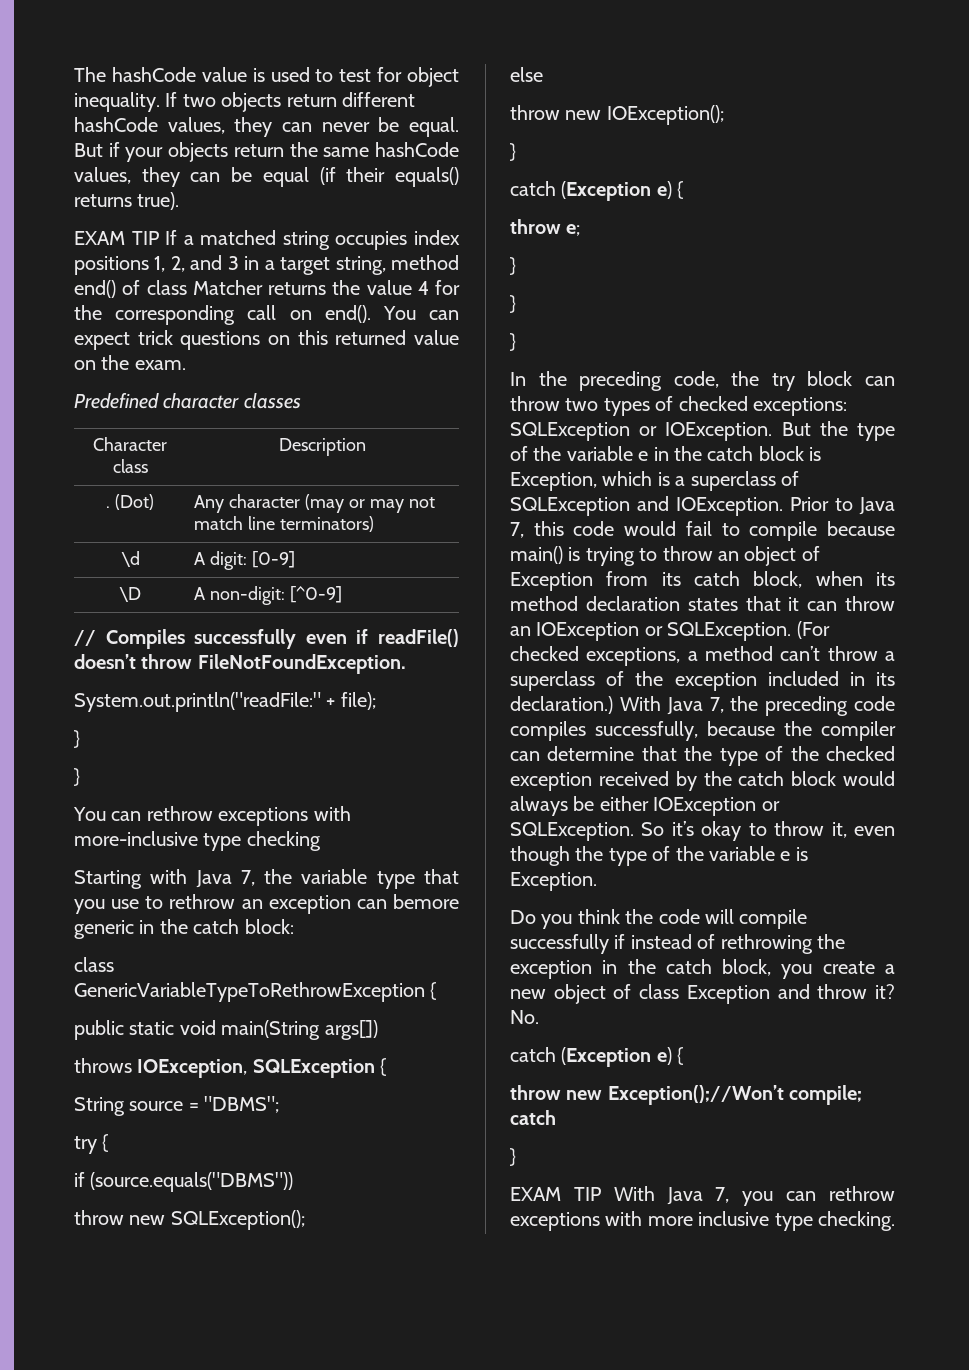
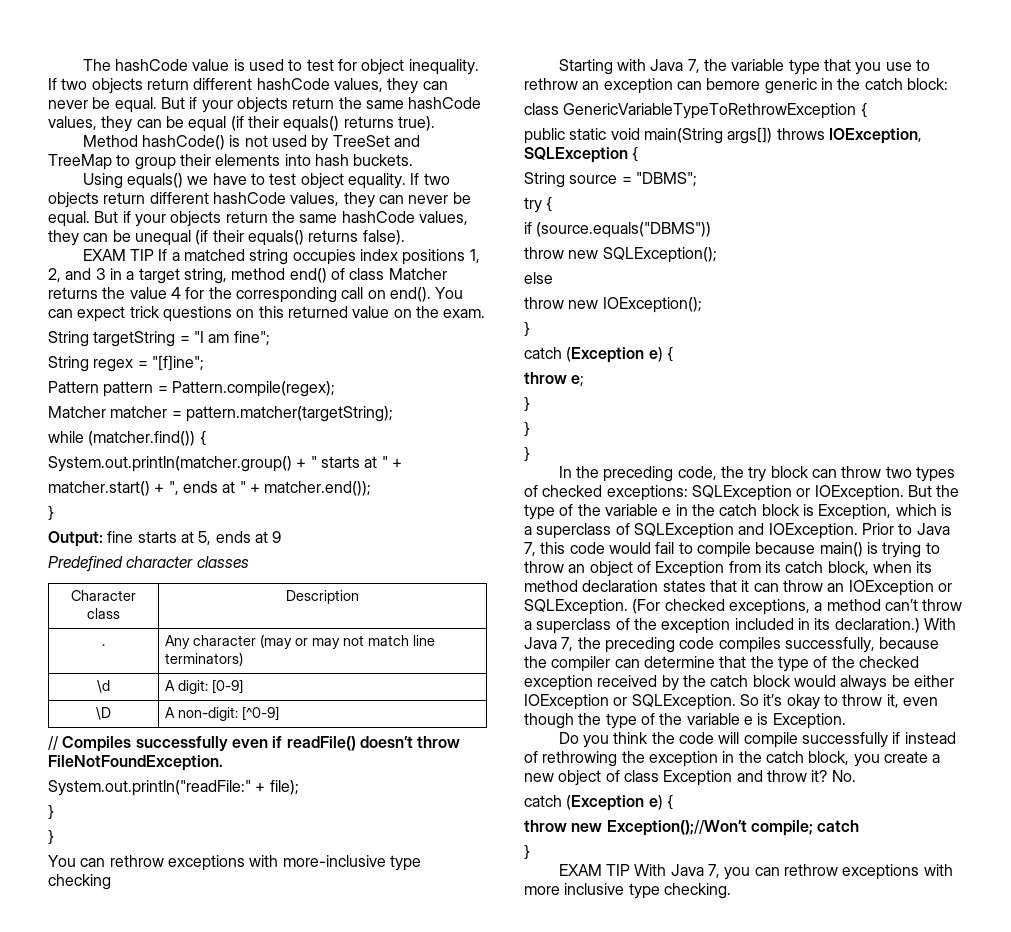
+ Method hashCode() is not used by TreeSet and TreeMap to group their elements into hash buckets.
+ Using equals() we have to test object equality. If two objects return different hashCode values, they can never be equal. But if your objects return the same hashCode values, they can be unequal (if their equals() returns false).
+ String targetString = "I am fine";
+ String regex = "[f]ine";
+ Pattern pattern = Pattern.compile(regex);
+ Matcher matcher = pattern.matcher(targetString);
+ while (matcher.find()) {
+ System.out.println(matcher.group() + " starts at " +
+ matcher.start() + ", ends at " + matcher.end());
+ }
+ Output: fine starts at 5, ends at 9
- . (Dot) | Any character (may or may not match line terminators)
+ . | Any character (may or may not match line terminators)
- public static void main(String args[])
- throws IOException, SQLException {
+ public static void main(String args[]) throws IOException, SQLException {

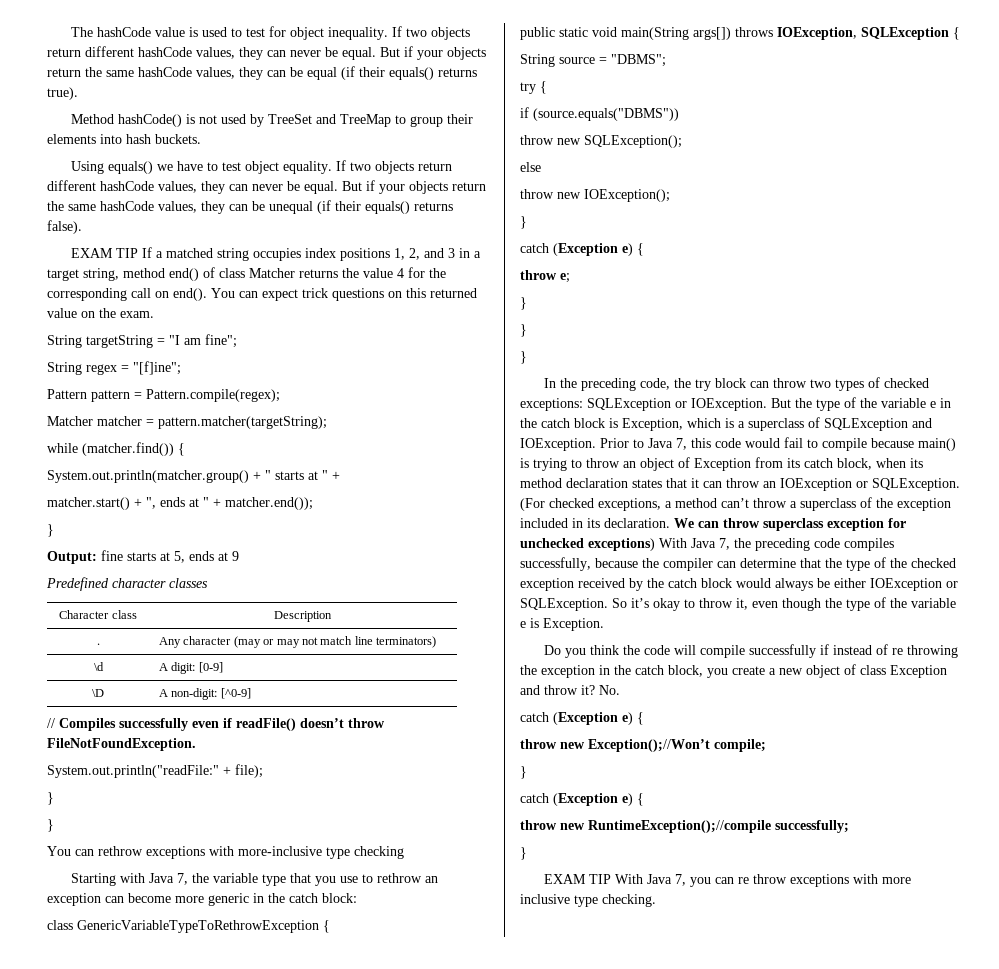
- Starting with Java 7, the variable type that you use to rethrow an exception can bemore generic in the catch block:
+ Starting with Java 7, the variable type that you use to rethrow an exception can become more generic in the catch block:
- (For checked exceptions, a method can’t throw a superclass of the exception included in its declaration.) With Java 7, the preceding code compiles successfully, because the compiler can determine that the type of the checked exception received by the catch block would always be either IOException or SQLException.
+ (For checked exceptions, a method can’t throw a superclass of the exception included in its declaration. We can throw superclass exception for unchecked exceptions) With Java 7, the preceding code compiles successfully, because the compiler can determine that the type of the checked exception received by the catch block would always be either IOException or SQLException.
- Do you think the code will compile successfully if instead of rethrowing the exception in the catch block, you create a new object of class Exception and throw it?
+ Do you think the code will compile successfully if instead of re throwing the exception in the catch block, you create a new object of class Exception and throw it?
- throw new Exception();//Won’t compile; catch
+ throw new Exception();//Won’t compile;
+ }
+ catch (Exception e) {
+ throw new RuntimeException();//compile successfully;
- EXAM TIP With Java 7, you can rethrow exceptions with more inclusive type checking.
+ EXAM TIP With Java 7, you can re throw exceptions with more inclusive type checking.

